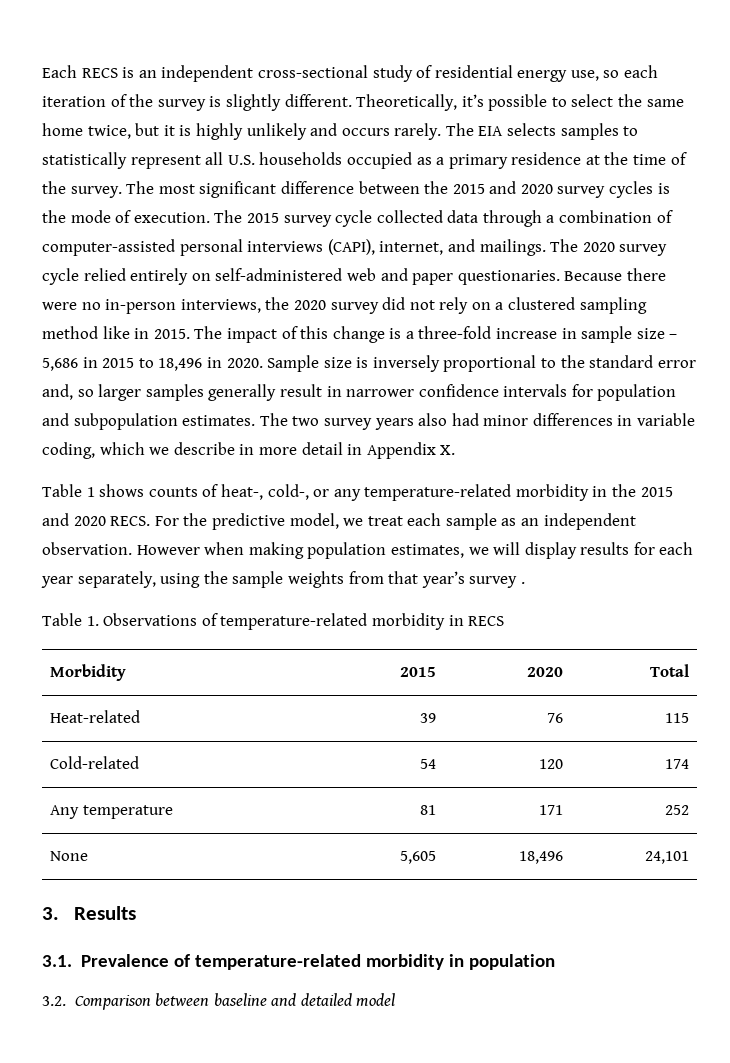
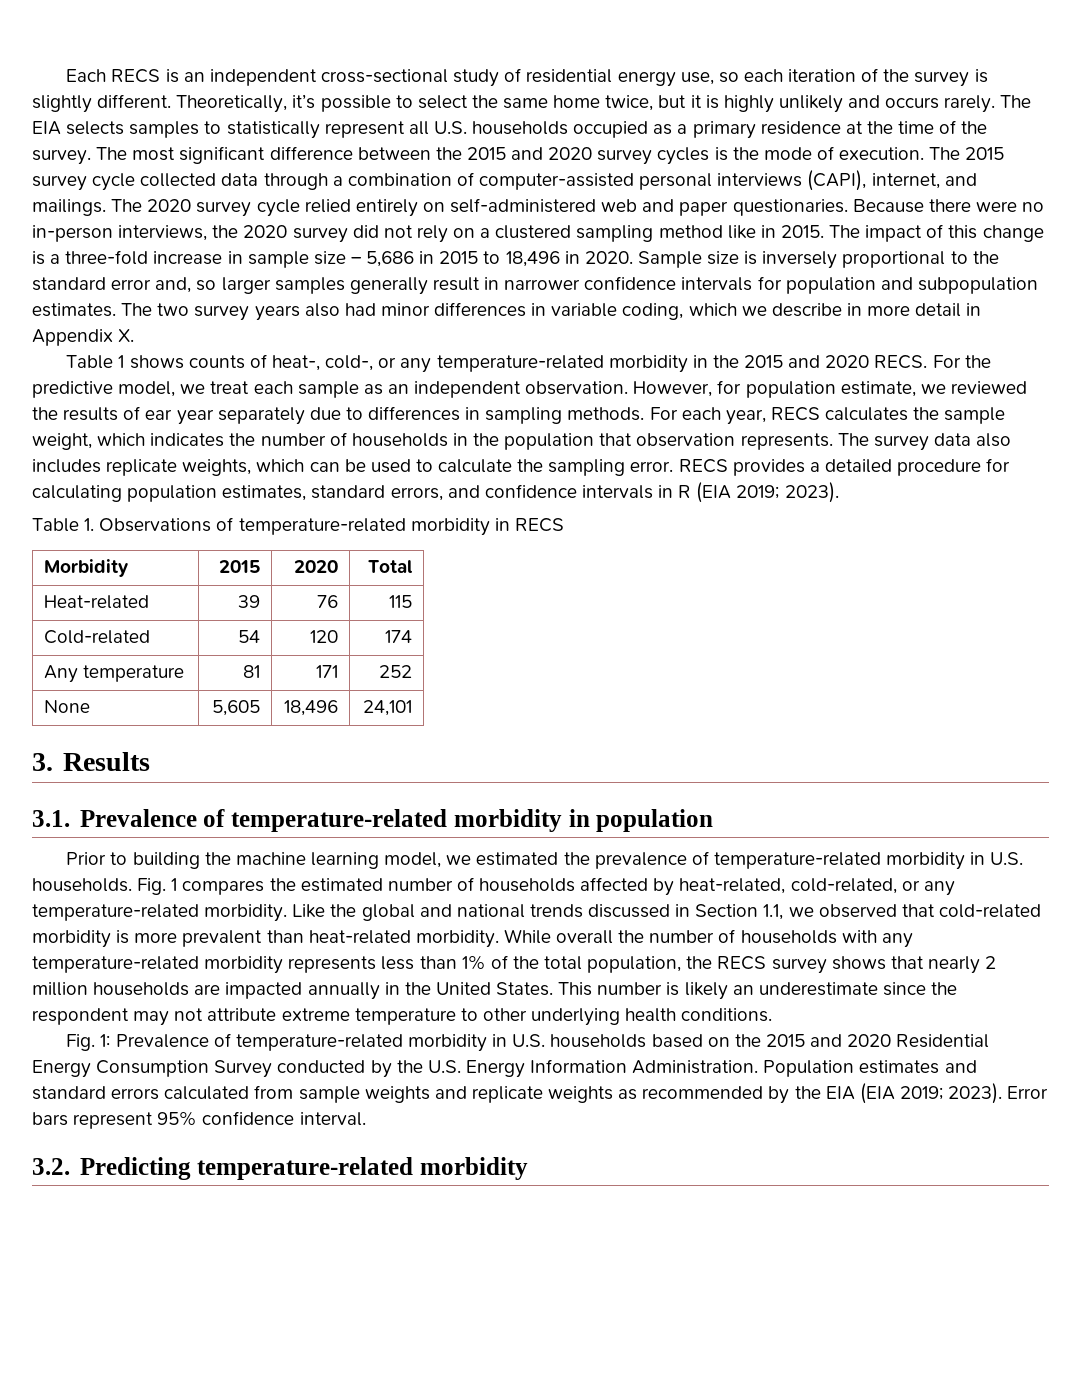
- However when making population estimates, we will display results for each year separately, using the sample weights from that year’s survey .
+ However, for population estimate, we reviewed the results of ear year separately due to differences in sampling methods. For each year, RECS calculates the sample weight, which indicates the number of households in the population that observation represents. The survey data also includes replicate weights, which can be used to calculate the sampling error. RECS provides a detailed procedure for calculating population estimates, standard errors, and confidence intervals in R (EIA 2019; 2023).
- 3.2. Comparison between baseline and detailed model
+ Prior to building the machine learning model, we estimated the prevalence of temperature-related morbidity in U.S. households. Fig. 1 compares the estimated number of households affected by heat-related, cold-related, or any temperature-related morbidity. Like the global and national trends discussed in Section 1.1, we observed that cold-related morbidity is more prevalent than heat-related morbidity. While overall the number of households with any temperature-related morbidity represents less than 1% of the total population, the RECS survey shows that nearly 2 million households are impacted annually in the United States. This number is likely an underestimate since the respondent may not attribute extreme temperature to other underlying health conditions.
+ Fig. 1: Prevalence of temperature-related morbidity in U.S. households based on the 2015 and 2020 Residential Energy Consumption Survey conducted by the U.S. Energy Information Administration. Population estimates and standard errors calculated from sample weights and replicate weights as recommended by the EIA (EIA 2019; 2023). Error bars represent 95% confidence interval.
+ 3.2. Predicting temperature-related morbidity

